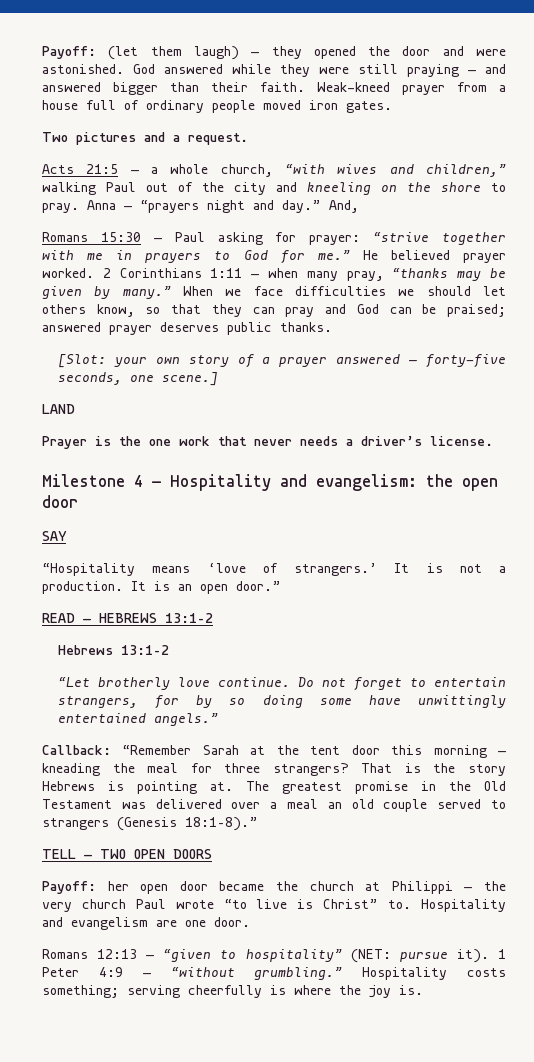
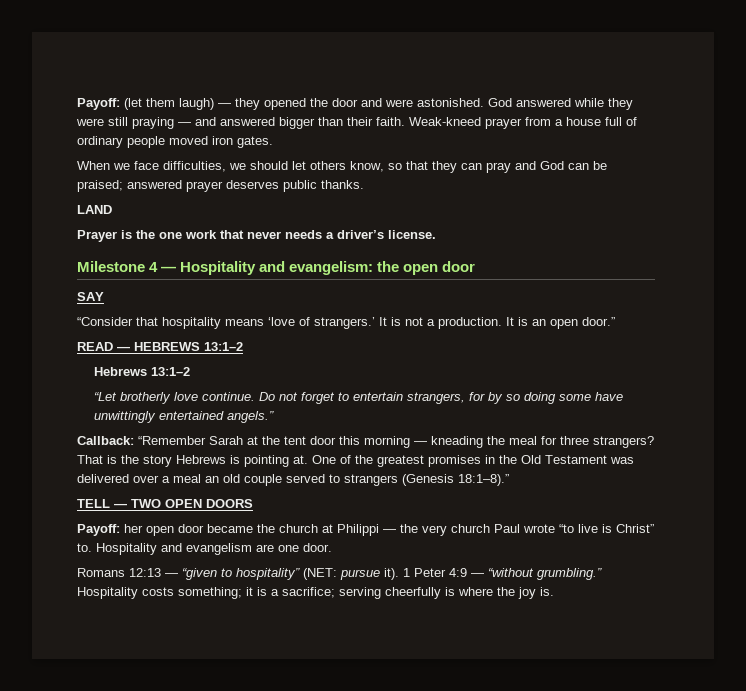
- Two pictures and a request.
- Acts 21:5 — a whole church, “with wives and children,” walking Paul out of the city and kneeling on the shore to pray. Anna — “prayers night and day.” And,
- Romans 15:30 — Paul asking for prayer: “strive together with me in prayers to God for me.” He believed prayer worked. 2 Corinthians 1:11 — when many pray, “thanks may be given by many.” When we face difficulties we should let others know, so that they can pray and God can be praised; answered prayer deserves public thanks.
+ When we face difficulties, we should let others know, so that they can pray and God can be praised; answered prayer deserves public thanks.
- [Slot: your own story of a prayer answered — forty-five seconds, one scene.]
- “Hospitality means ‘love of strangers.’
+ “Consider that hospitality means ‘love of strangers.’
- The greatest promise in the Old Testament was delivered over a meal an old couple served to strangers (Genesis 18:1–8).”
+ One of the greatest promises in the Old Testament was delivered over a meal an old couple served to strangers (Genesis 18:1–8).”
- Hospitality costs something; serving cheerfully is where the joy is.
+ Hospitality costs something; it is a sacrifice; serving cheerfully is where the joy is.

